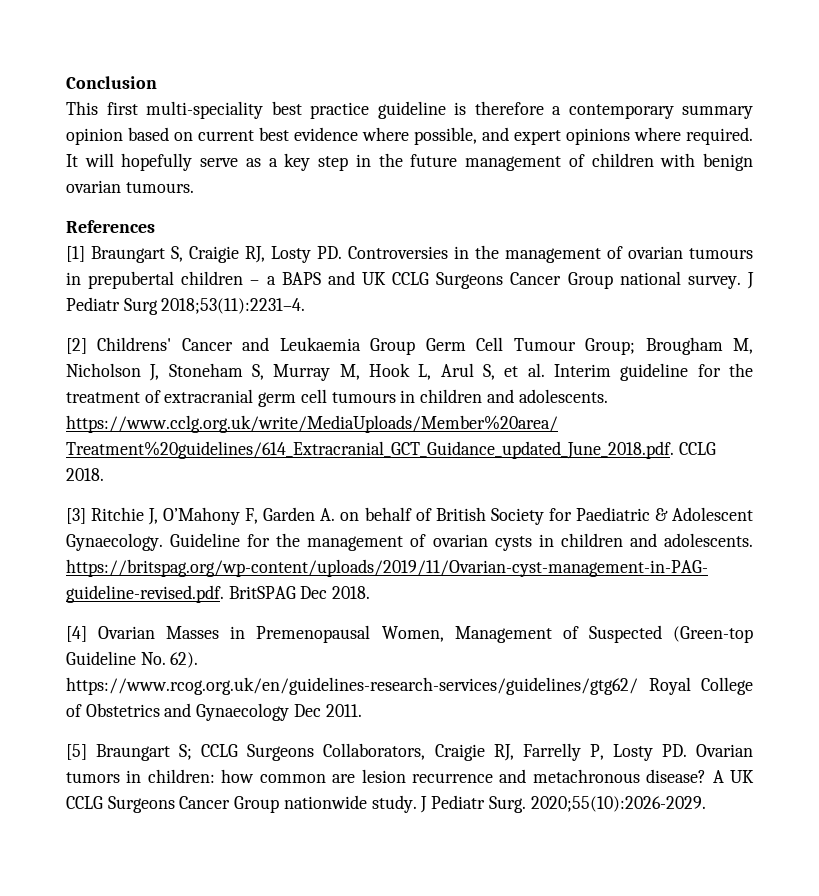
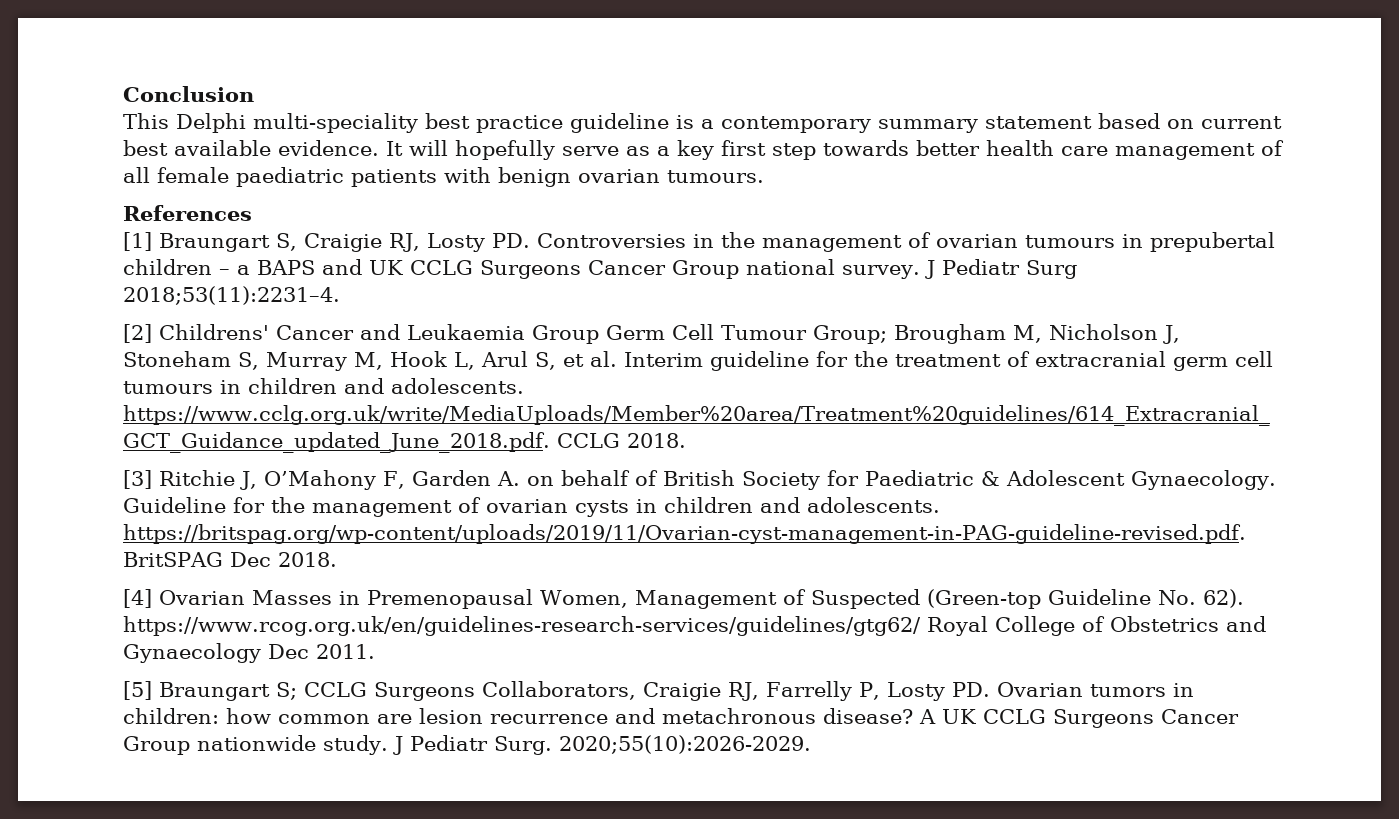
- This first multi-speciality best practice guideline is therefore a contemporary summary opinion based on current best evidence where possible, and expert opinions where required.
+ This Delphi multi-speciality best practice guideline is a contemporary summary statement based on current best available evidence.
- It will hopefully serve as a key step in the future management of children with benign ovarian tumours.
+ It will hopefully serve as a key first step towards better health care management of all female paediatric patients with benign ovarian tumours.

